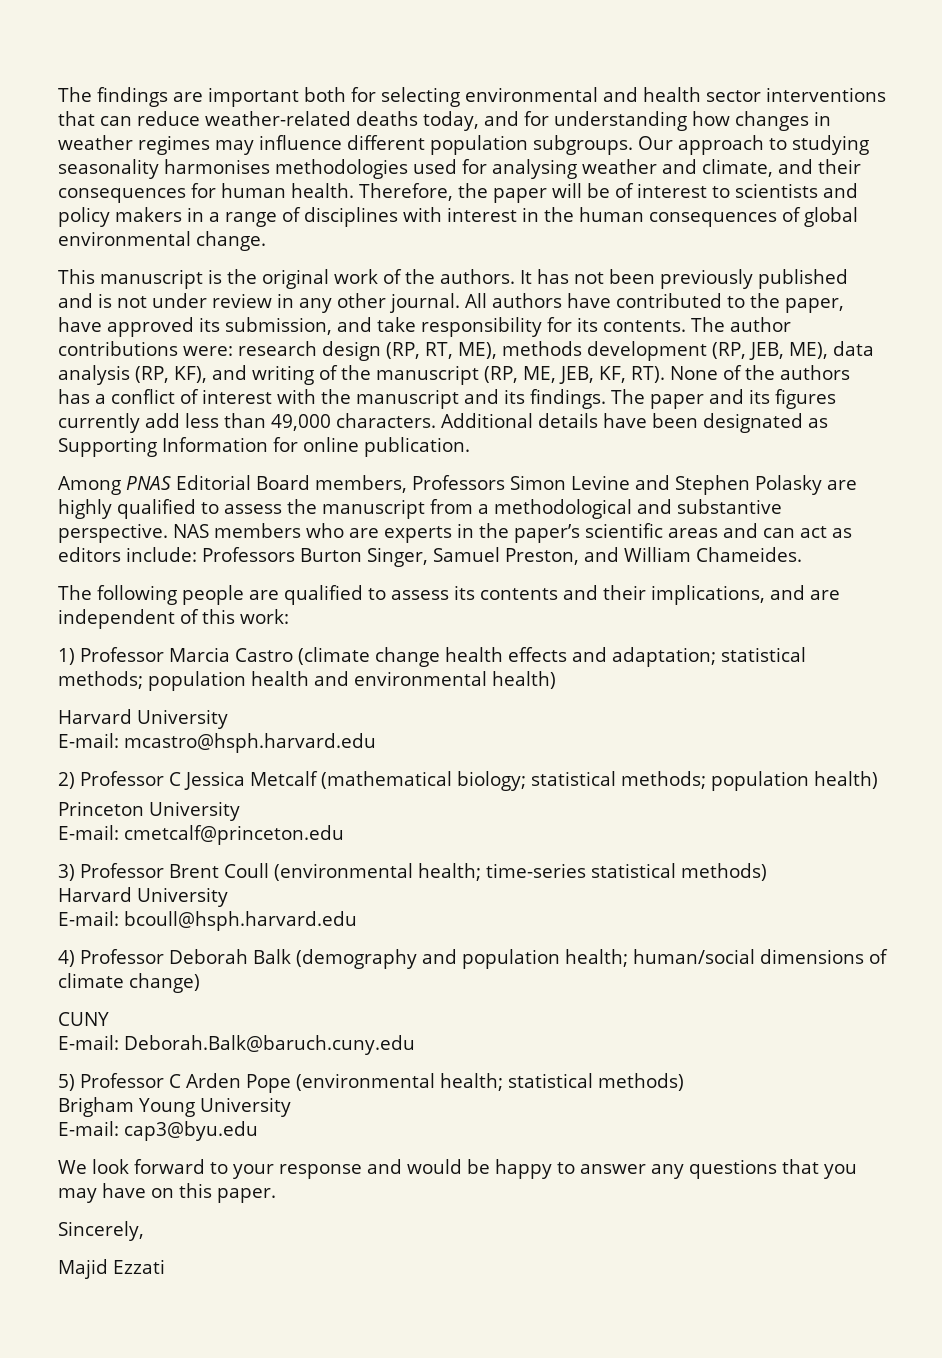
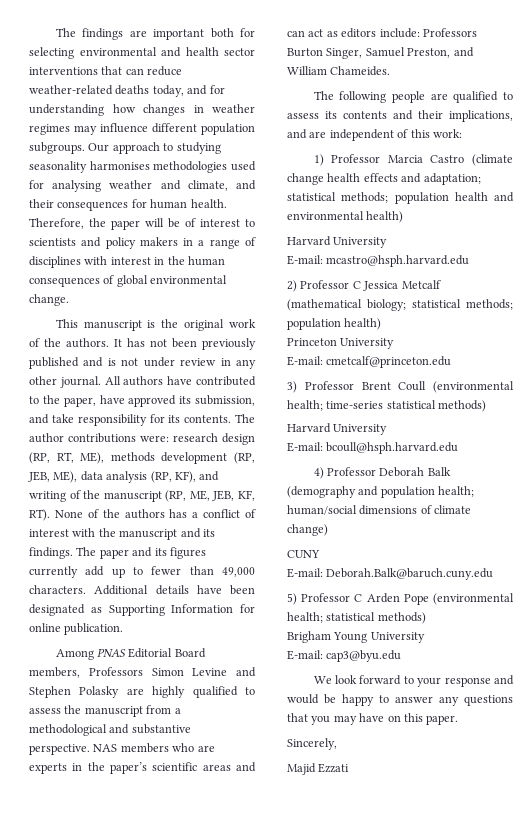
- The paper and its figures currently add less than 49,000 characters.
+ The paper and its figures currently add up to fewer than 49,000 characters.

